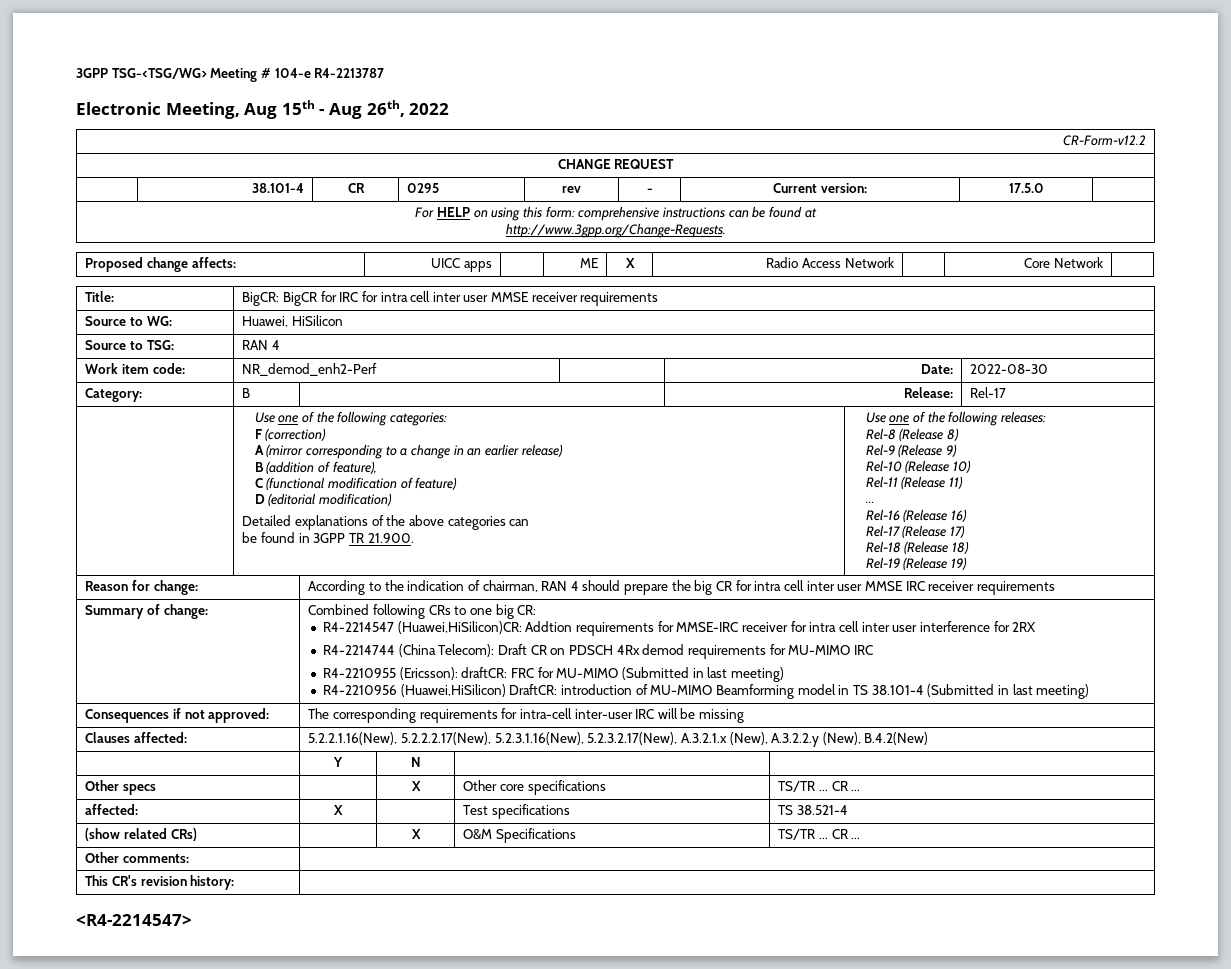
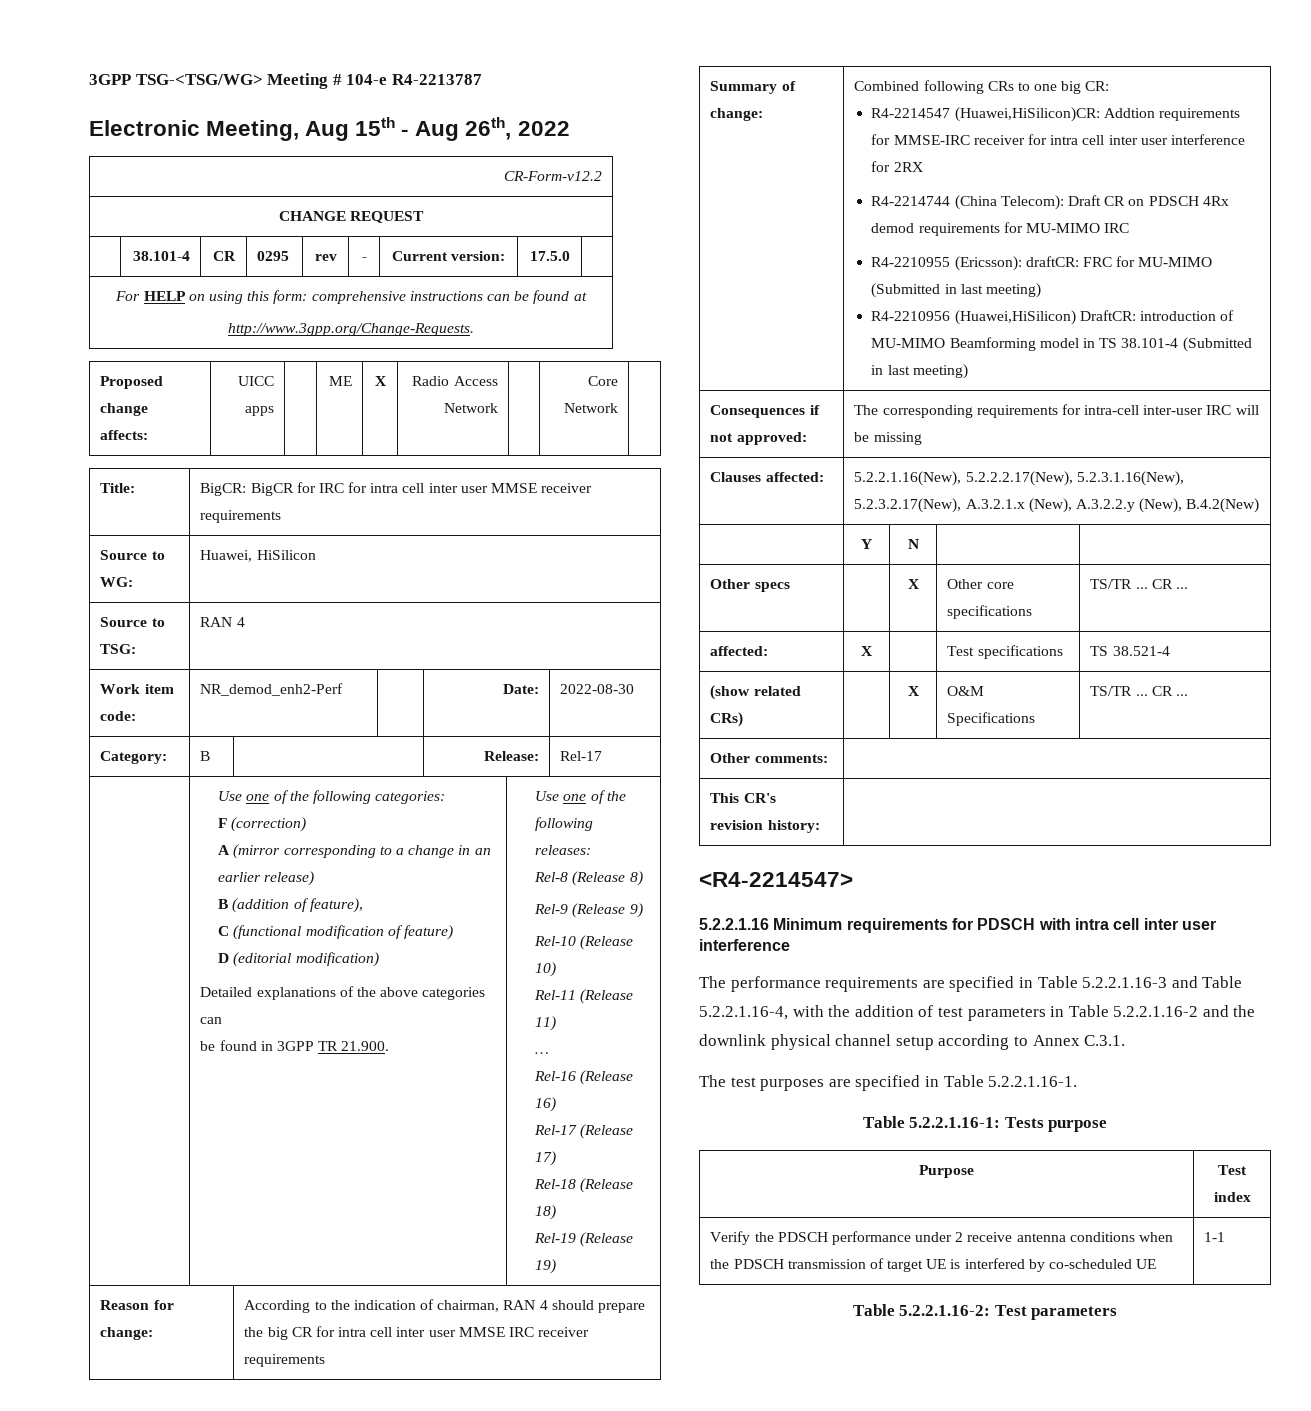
+ 5.2.2.1.16 Minimum requirements for PDSCH with intra cell inter user interference
+ The performance requirements are specified in Table 5.2.2.1.16-3 and Table 5.2.2.1.16-4, with the addition of test parameters in Table 5.2.2.1.16-2 and the downlink physical channel setup according to Annex C.3.1.
+ The test purposes are specified in Table 5.2.2.1.16-1.
+ Table 5.2.2.1.16-1: Tests purpose
+ Purpose | Test index
+ Verify the PDSCH performance under 2 receive antenna conditions when the PDSCH transmission of target UE is interfered by co-scheduled UE | 1-1
+ Table 5.2.2.1.16-2: Test parameters

